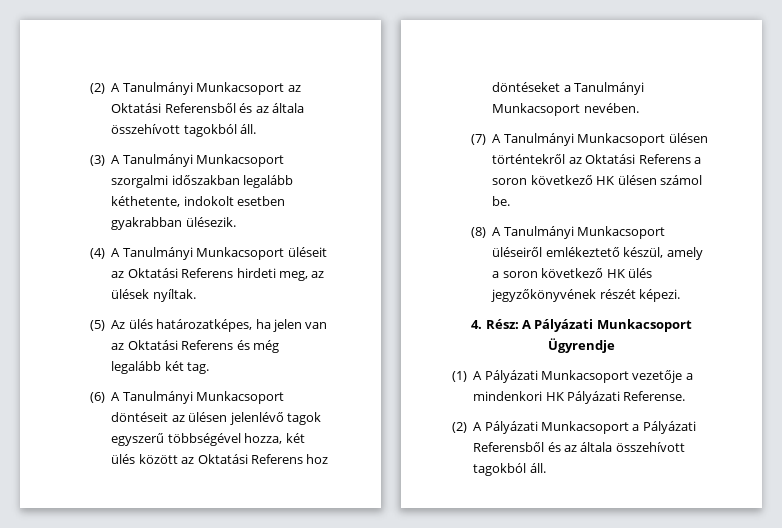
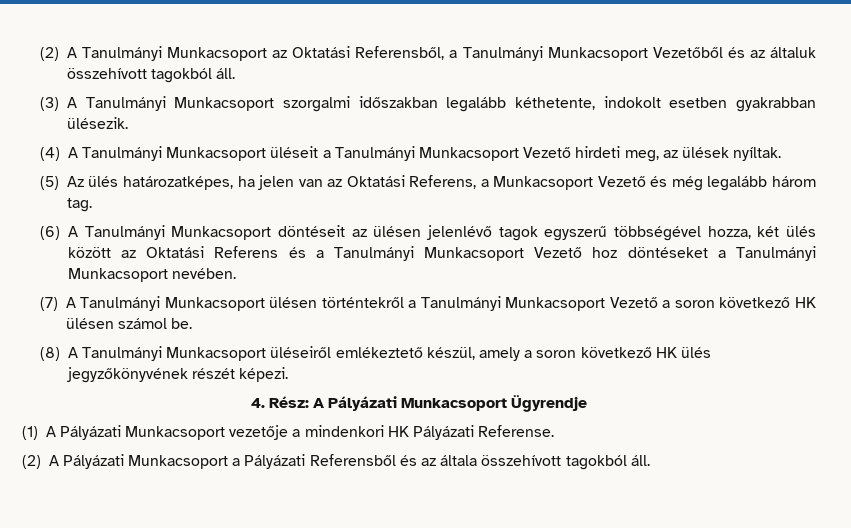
- (2) A Tanulmányi Munkacsoport az Oktatási Referensből és az általa összehívott tagokból áll.
+ (2) A Tanulmányi Munkacsoport az Oktatási Referensből, a Tanulmányi Munkacsoport Vezetőből és az általuk összehívott tagokból áll.
- (4) A Tanulmányi Munkacsoport üléseit az Oktatási Referens hirdeti meg, az ülések nyíltak.
+ (4) A Tanulmányi Munkacsoport üléseit a Tanulmányi Munkacsoport Vezető hirdeti meg, az ülések nyíltak.
- (5) Az ülés határozatképes, ha jelen van az Oktatási Referens és még legalább két tag.
+ (5) Az ülés határozatképes, ha jelen van az Oktatási Referens, a Munkacsoport Vezető és még legalább három tag.
- (6) A Tanulmányi Munkacsoport döntéseit az ülésen jelenlévő tagok egyszerű többségével hozza, két ülés között az Oktatási Referens hoz döntéseket a Tanulmányi Munkacsoport nevében.
+ (6) A Tanulmányi Munkacsoport döntéseit az ülésen jelenlévő tagok egyszerű többségével hozza, két ülés között az Oktatási Referens és a Tanulmányi Munkacsoport Vezető hoz döntéseket a Tanulmányi Munkacsoport nevében.
- (7) A Tanulmányi Munkacsoport ülésen történtekről az Oktatási Referens a soron következő HK ülésen számol be.
+ (7) A Tanulmányi Munkacsoport ülésen történtekről a Tanulmányi Munkacsoport Vezető a soron következő HK ülésen számol be.

